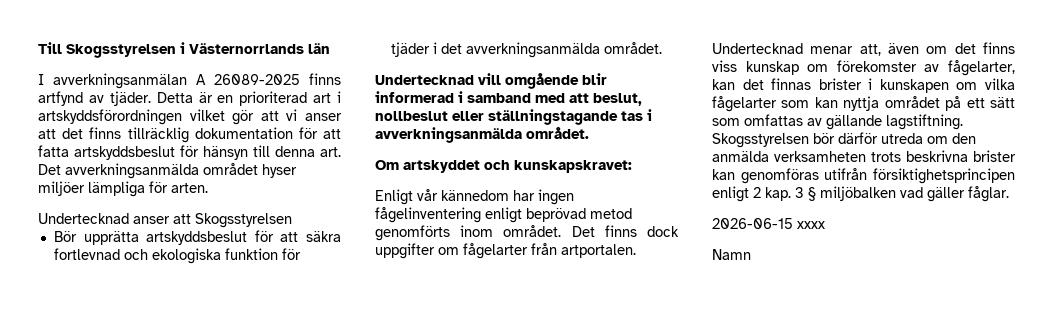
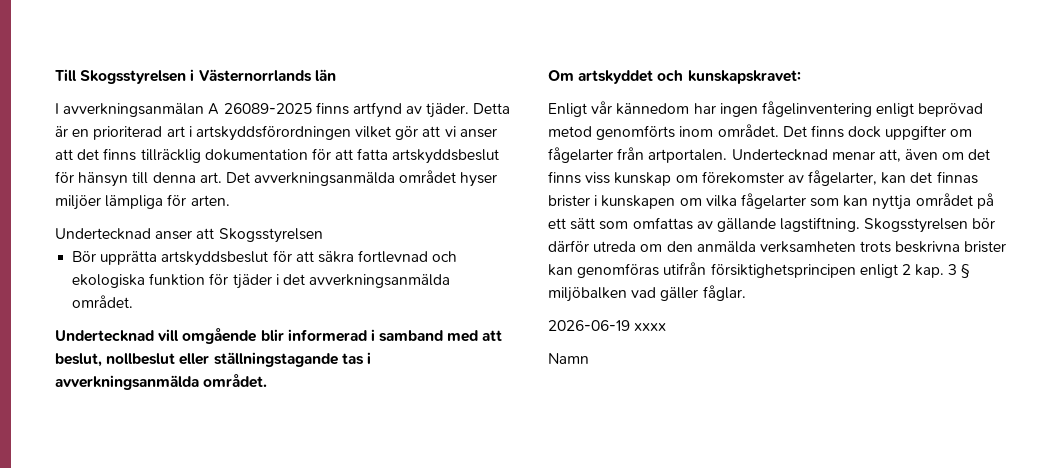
- 2026-06-15 xxxx
+ 2026-06-19 xxxx

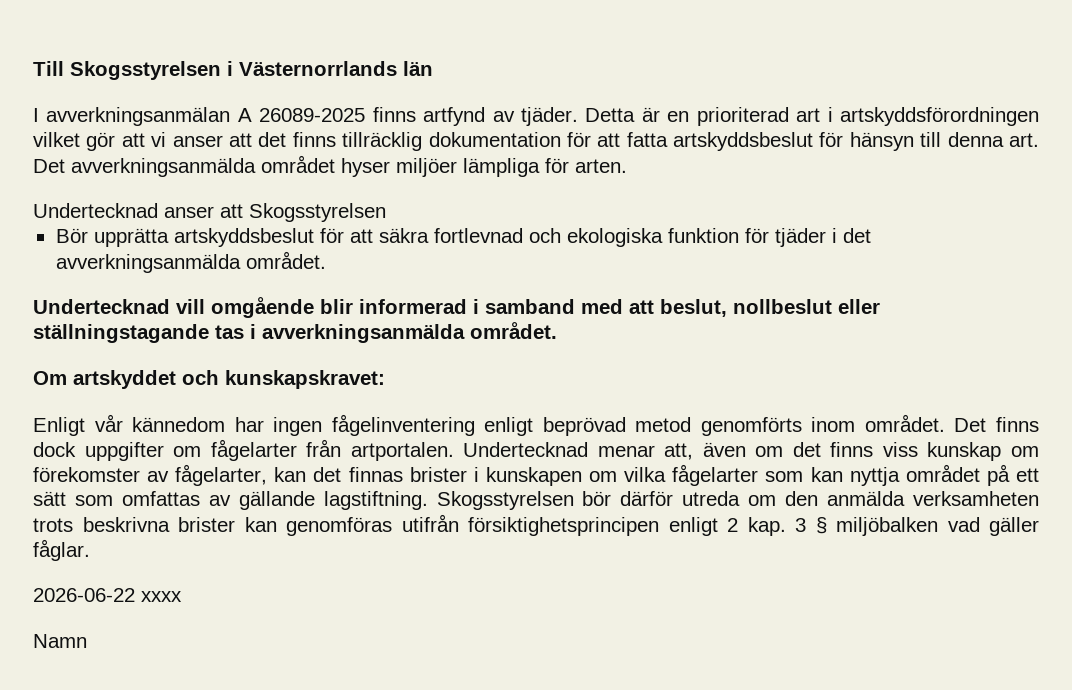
- 2026-06-19 xxxx
+ 2026-06-22 xxxx

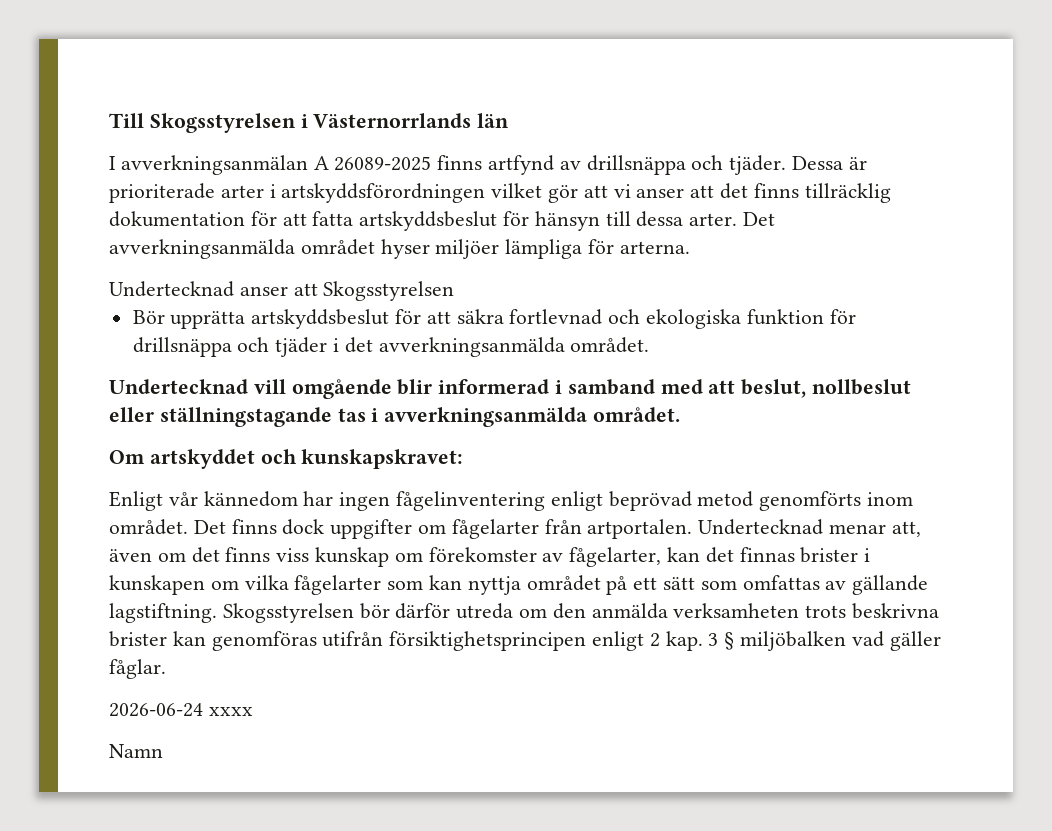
- I avverkningsanmälan A 26089-2025 finns artfynd av tjäder. Detta är en prioriterad art i artskyddsförordningen vilket gör att vi anser att det finns tillräcklig dokumentation för att fatta artskyddsbeslut för hänsyn till denna art. Det avverkningsanmälda området hyser miljöer lämpliga för arten.
+ I avverkningsanmälan A 26089-2025 finns artfynd av drillsnäppa och tjäder. Dessa är prioriterade arter i artskyddsförordningen vilket gör att vi anser att det finns tillräcklig dokumentation för att fatta artskyddsbeslut för hänsyn till dessa arter. Det avverkningsanmälda området hyser miljöer lämpliga för arterna.
- Bör upprätta artskyddsbeslut för att säkra fortlevnad och ekologiska funktion för tjäder i det avverkningsanmälda området.
+ Bör upprätta artskyddsbeslut för att säkra fortlevnad och ekologiska funktion för drillsnäppa och tjäder i det avverkningsanmälda området.
- 2026-06-22 xxxx
+ 2026-06-24 xxxx

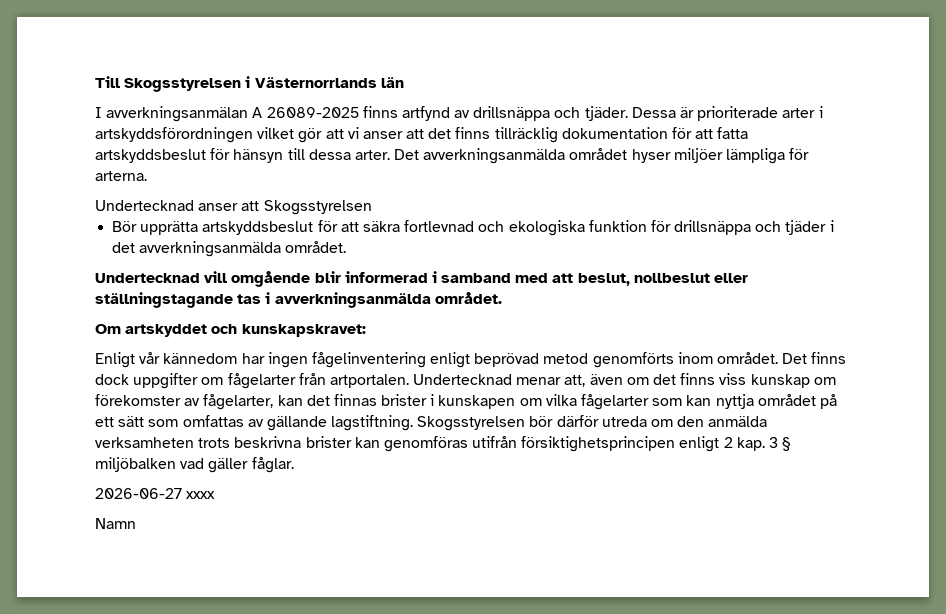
- 2026-06-24 xxxx
+ 2026-06-27 xxxx

